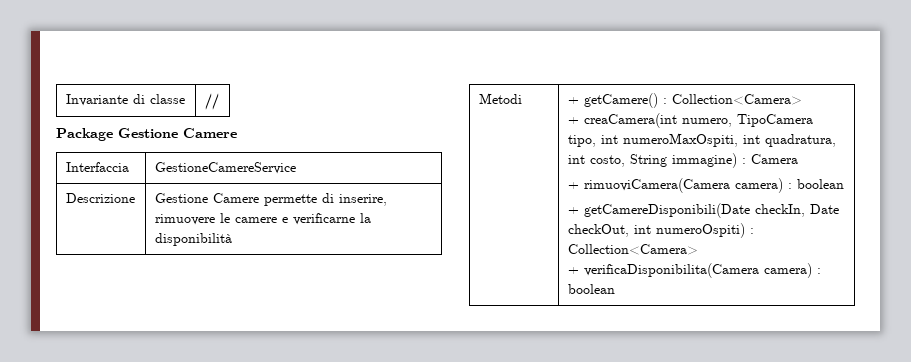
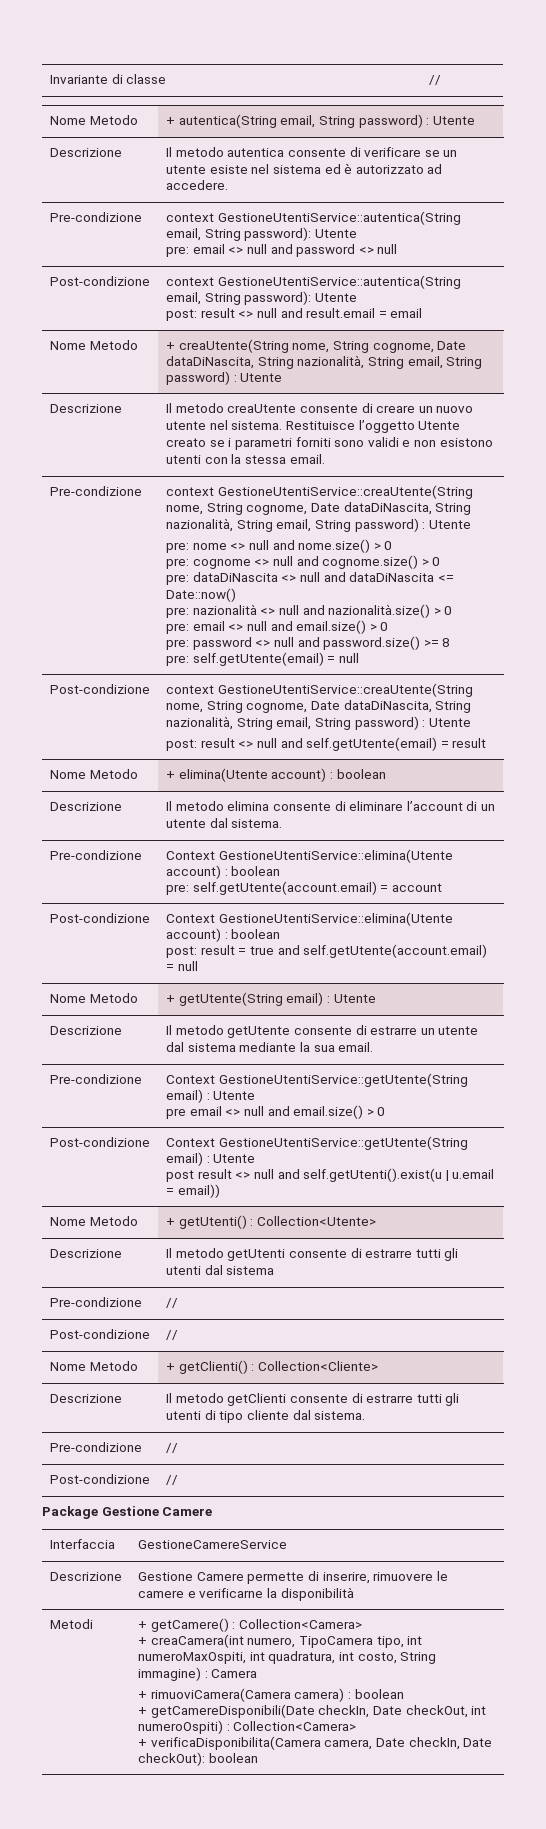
+ Nome Metodo | + autentica(String email, String password) : Utente
+ Descrizione | Il metodo autentica consente di verificare se un utente esiste nel sistema ed è autorizzato ad accedere.
+ Pre-condizione | context GestioneUtentiService::autentica(String email, String password): Utente
+ pre: email <> null and password <> null
+ Post-condizione | context GestioneUtentiService::autentica(String email, String password): Utente
+ post: result <> null and result.email = email
+ Nome Metodo | + creaUtente(String nome, String cognome, Date dataDiNascita, String nazionalità, String email, String password) : Utente
+ Descrizione | Il metodo creaUtente consente di creare un nuovo utente nel sistema. Restituisce l’oggetto Utente creato se i parametri forniti sono validi e non esistono utenti con la stessa email.
+ Pre-condizione | context GestioneUtentiService::creaUtente(String nome, String cognome, Date dataDiNascita, String nazionalità, String email, String password) : Utente
+ pre: nome <> null and nome.size() > 0
+ pre: cognome <> null and cognome.size() > 0
+ pre: dataDiNascita <> null and dataDiNascita <= Date::now()
+ pre: nazionalità <> null and nazionalità.size() > 0
+ pre: email <> null and email.size() > 0
+ pre: password <> null and password.size() >= 8
+ pre: self.getUtente(email) = null
+ Post-condizione | context GestioneUtentiService::creaUtente(String nome, String cognome, Date dataDiNascita, String nazionalità, String email, String password) : Utente
+ post: result <> null and self.getUtente(email) = result
+ Nome Metodo | + elimina(Utente account) : boolean
+ Descrizione | Il metodo elimina consente di eliminare l’account di un utente dal sistema.
+ Pre-condizione | Context GestioneUtentiService::elimina(Utente account) : boolean
+ pre: self.getUtente(account.email) = account
+ Post-condizione | Context GestioneUtentiService::elimina(Utente account) : boolean
+ post: result = true and self.getUtente(account.email) = null
+ Nome Metodo | + getUtente(String email) : Utente
+ Descrizione | Il metodo getUtente consente di estrarre un utente dal sistema mediante la sua email.
+ Pre-condizione | Context GestioneUtentiService::getUtente(String email) : Utente
+ pre email <> null and email.size() > 0
+ Post-condizione | Context GestioneUtentiService::getUtente(String email) : Utente
+ post result <> null and self.getUtenti().exist(u | u.email = email))
+ Nome Metodo | + getUtenti() : Collection<Utente>
+ Descrizione | Il metodo getUtenti consente di estrarre tutti gli utenti dal sistema
+ Pre-condizione | //
+ Post-condizione | //
+ Nome Metodo | + getClienti() : Collection<Cliente>
+ Descrizione | Il metodo getClienti consente di estrarre tutti gli utenti di tipo cliente dal sistema.
+ Pre-condizione | //
+ Post-condizione | //
- + verificaDisponibilita(Camera camera) : boolean
+ + verificaDisponibilita(Camera camera, Date checkIn, Date checkOut): boolean

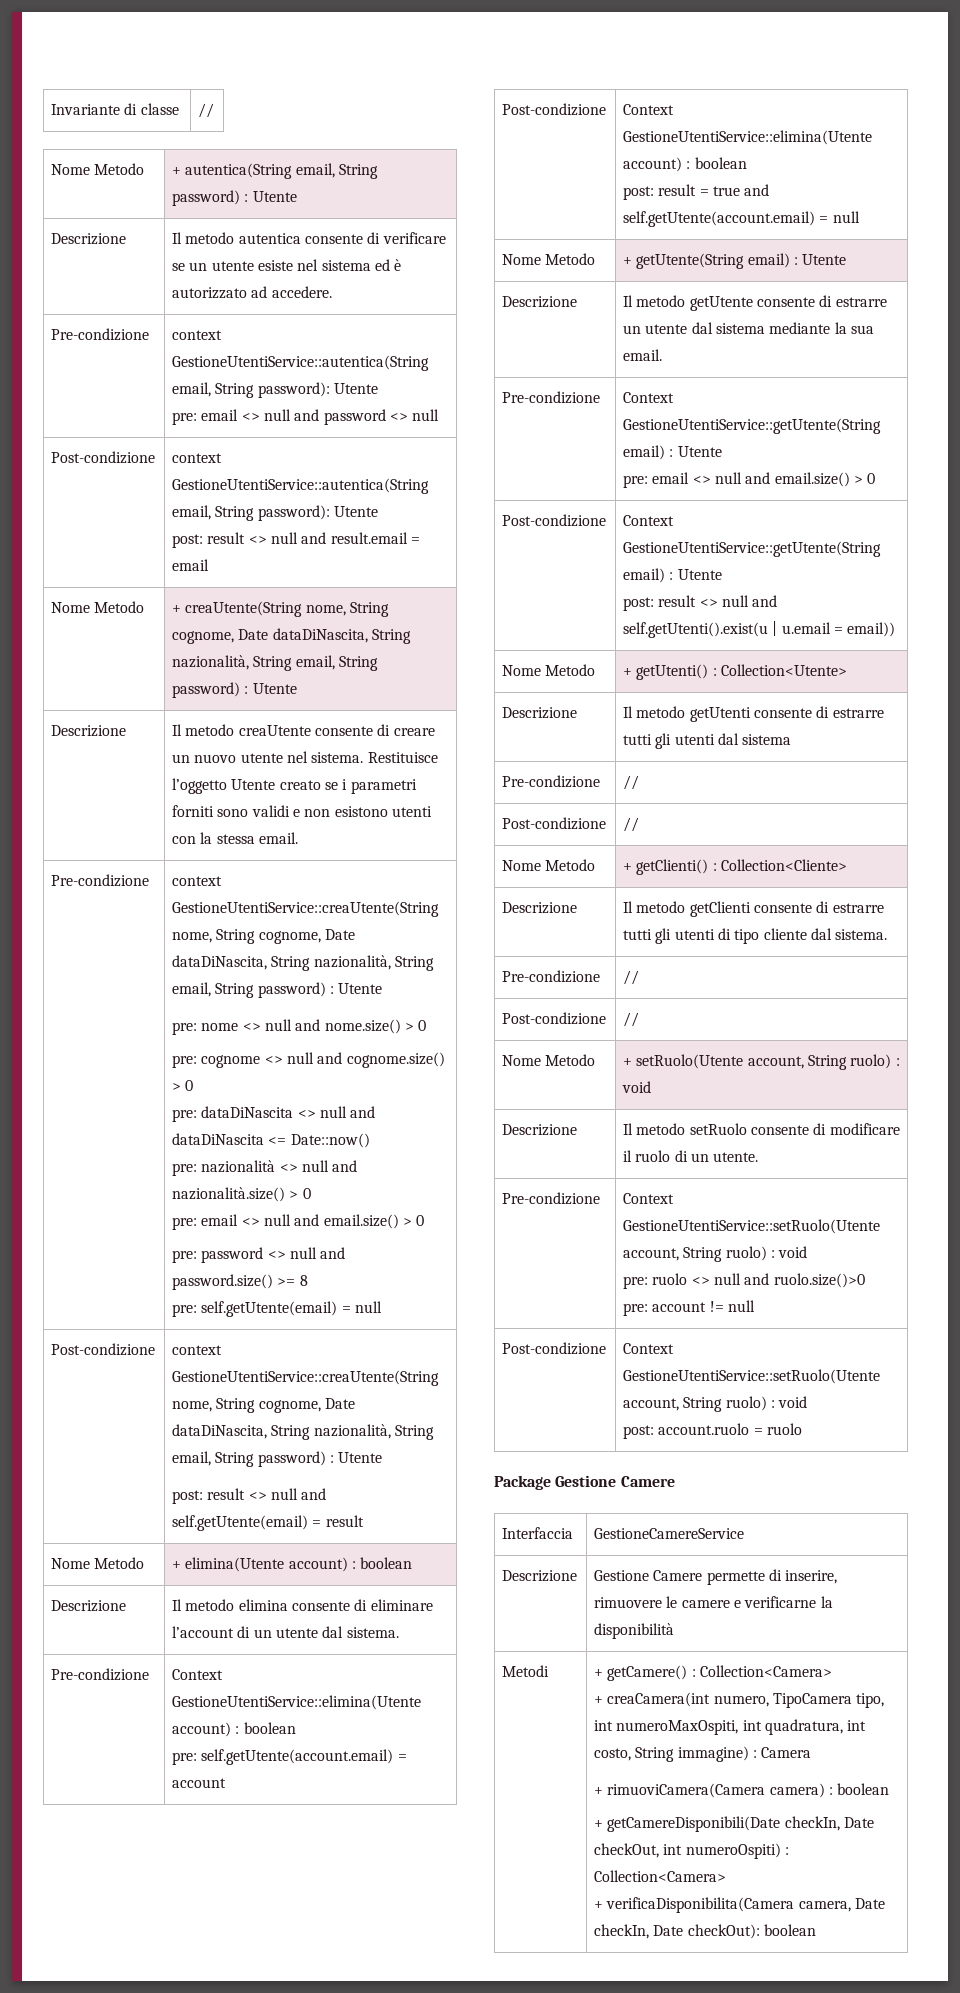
  Pre-condizione | Context GestioneUtentiService::getUtente(String email) : Utente
- pre email <> null and email.size() > 0
+ pre: email <> null and email.size() > 0
  Post-condizione | Context GestioneUtentiService::getUtente(String email) : Utente
- post result <> null and self.getUtenti().exist(u | u.email = email))
+ post: result <> null and self.getUtenti().exist(u | u.email = email))
+ Nome Metodo | + setRuolo(Utente account, String ruolo) : void
+ Descrizione | Il metodo setRuolo consente di modificare il ruolo di un utente.
+ Pre-condizione | Context GestioneUtentiService::setRuolo(Utente account, String ruolo) : void
+ pre: ruolo <> null and ruolo.size()>0
+ pre: account != null
+ Post-condizione | Context GestioneUtentiService::setRuolo(Utente account, String ruolo) : void
+ post: account.ruolo = ruolo

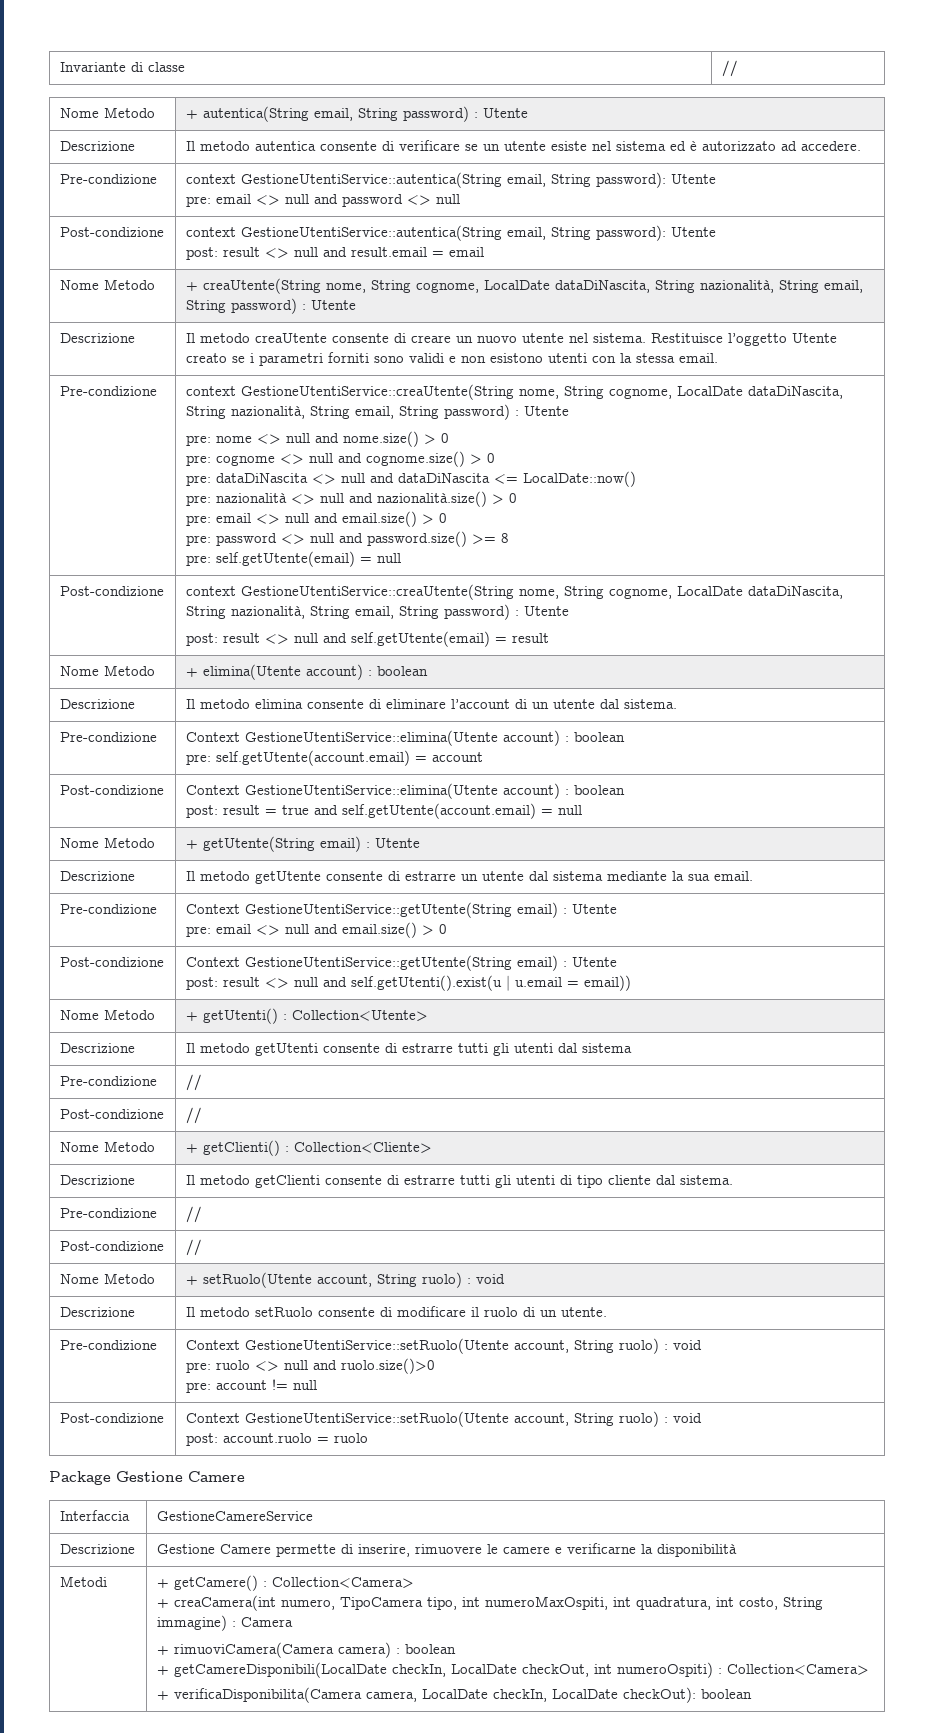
- Nome Metodo | + creaUtente(String nome, String cognome, Date dataDiNascita, String nazionalità, String email, String password) : Utente
+ Nome Metodo | + creaUtente(String nome, String cognome, LocalDate dataDiNascita, String nazionalità, String email, String password) : Utente
- Pre-condizione | context GestioneUtentiService::creaUtente(String nome, String cognome, Date dataDiNascita, String nazionalità, String email, String password) : Utente
+ Pre-condizione | context GestioneUtentiService::creaUtente(String nome, String cognome, LocalDate dataDiNascita, String nazionalità, String email, String password) : Utente
- pre: dataDiNascita <> null and dataDiNascita <= Date::now()
+ pre: dataDiNascita <> null and dataDiNascita <= LocalDate::now()
- Post-condizione | context GestioneUtentiService::creaUtente(String nome, String cognome, Date dataDiNascita, String nazionalità, String email, String password) : Utente
+ Post-condizione | context GestioneUtentiService::creaUtente(String nome, String cognome, LocalDate dataDiNascita, String nazionalità, String email, String password) : Utente
- + getCamereDisponibili(Date checkIn, Date checkOut, int numeroOspiti) : Collection<Camera>
+ + getCamereDisponibili(LocalDate checkIn, LocalDate checkOut, int numeroOspiti) : Collection<Camera>
- + verificaDisponibilita(Camera camera, Date checkIn, Date checkOut): boolean
+ + verificaDisponibilita(Camera camera, LocalDate checkIn, LocalDate checkOut): boolean

